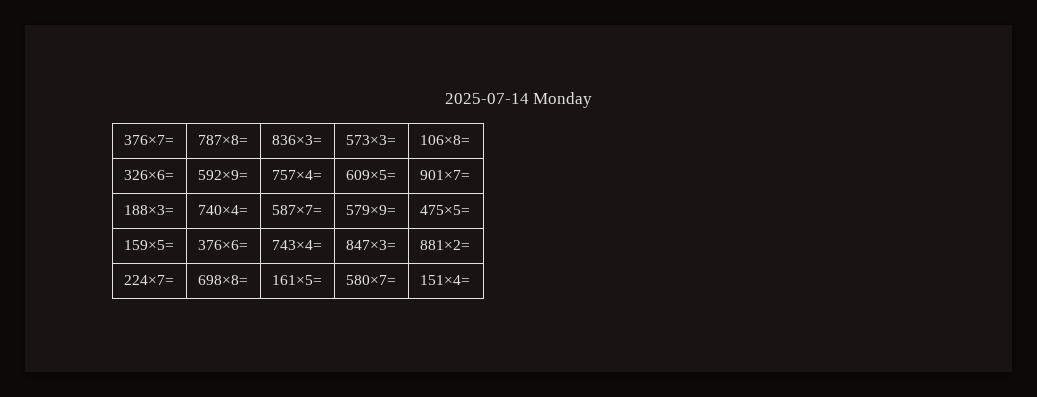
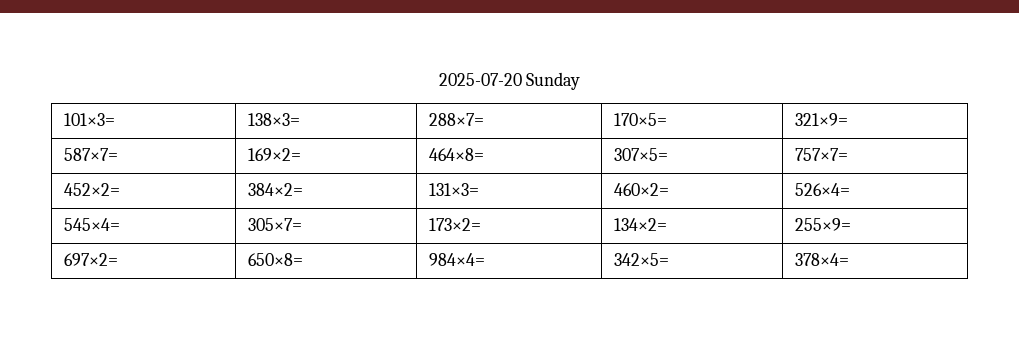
- 2025-07-14 Monday
- 376×7= | 787×8= | 836×3= | 573×3= | 106×8=
- 326×6= | 592×9= | 757×4= | 609×5= | 901×7=
- 188×3= | 740×4= | 587×7= | 579×9= | 475×5=
- 159×5= | 376×6= | 743×4= | 847×3= | 881×2=
- 224×7= | 698×8= | 161×5= | 580×7= | 151×4=
+ 2025-07-20 Sunday
+ 101×3= | 138×3= | 288×7= | 170×5= | 321×9=
+ 587×7= | 169×2= | 464×8= | 307×5= | 757×7=
+ 452×2= | 384×2= | 131×3= | 460×2= | 526×4=
+ 545×4= | 305×7= | 173×2= | 134×2= | 255×9=
+ 697×2= | 650×8= | 984×4= | 342×5= | 378×4=

